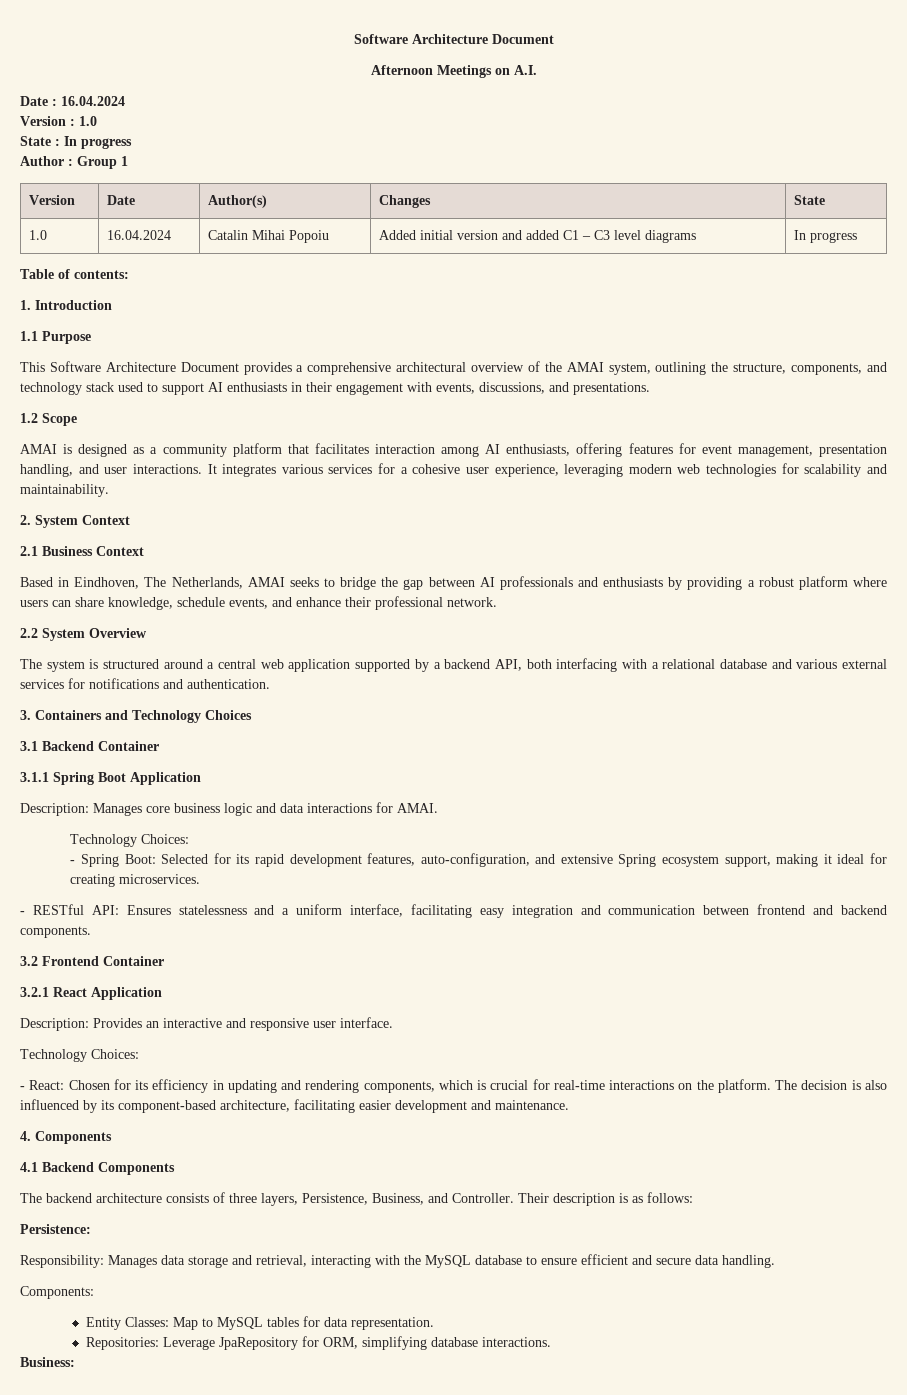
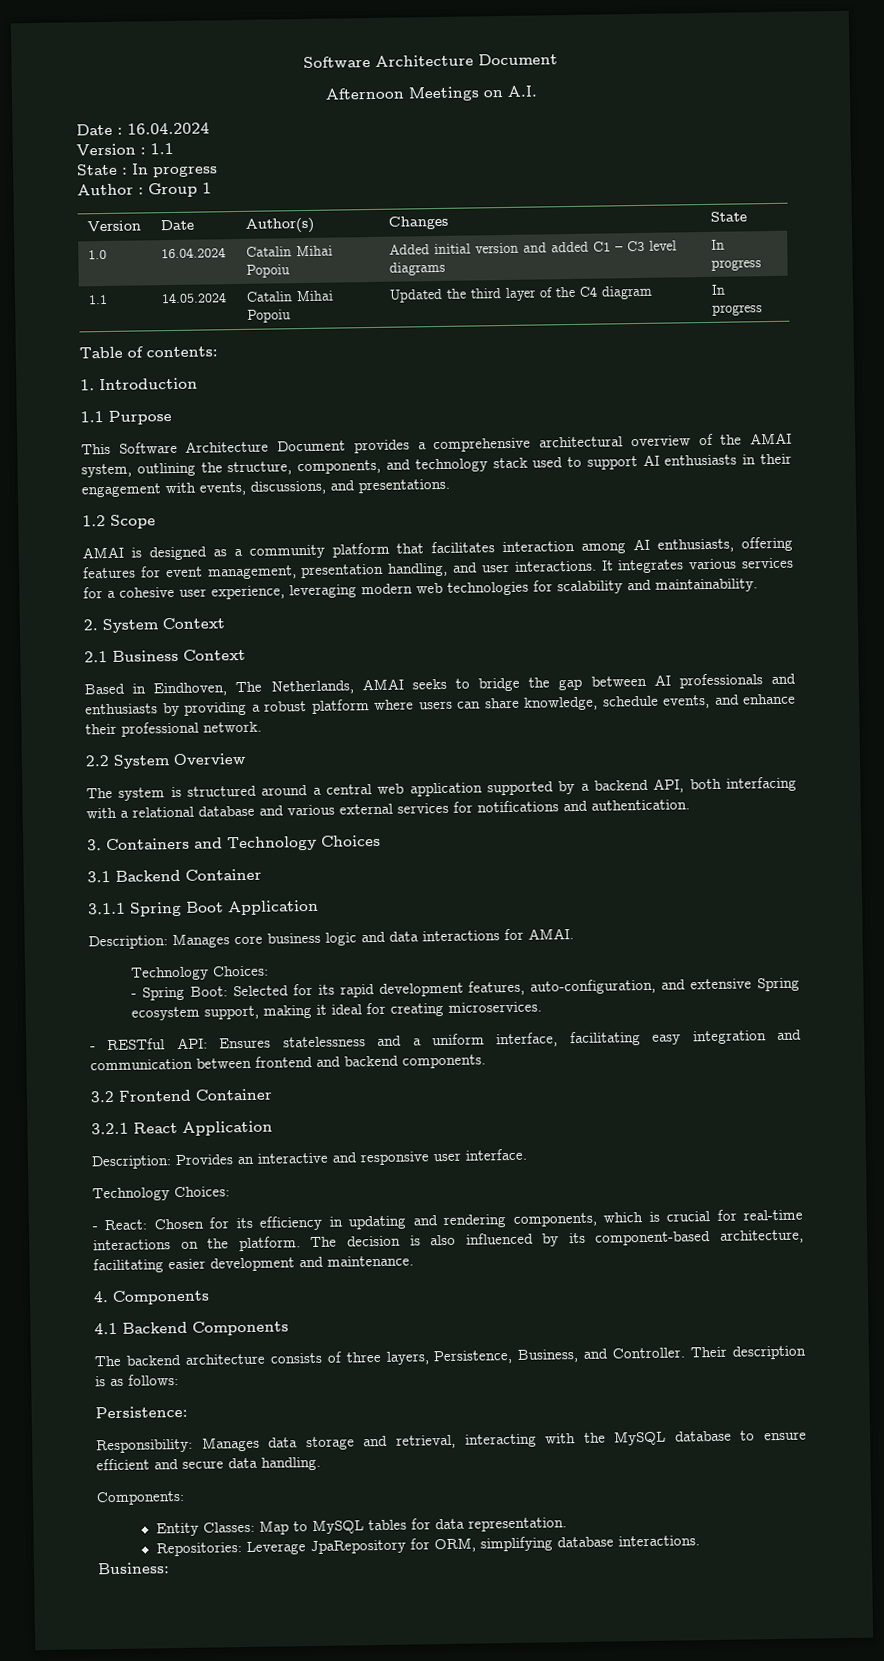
- Version : 1.0
+ Version : 1.1
+ 1.1 | 14.05.2024 | Catalin Mihai Popoiu | Updated the third layer of the C4 diagram | In progress

